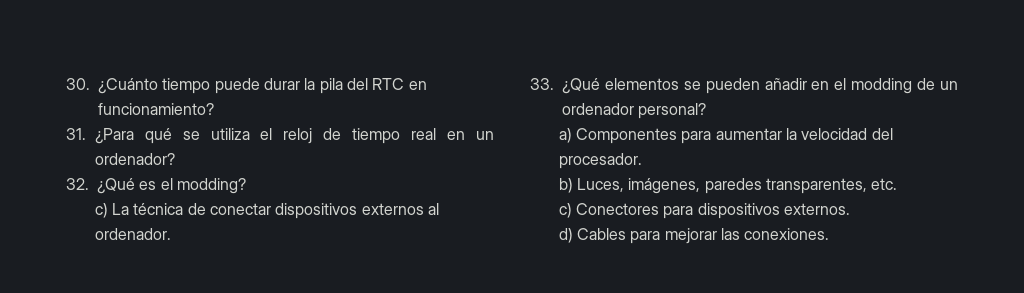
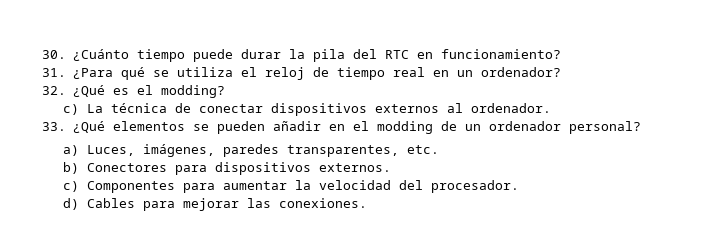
- a) Componentes para aumentar la velocidad del procesador.
+ a) Luces, imágenes, paredes transparentes, etc.
+ b) Conectores para dispositivos externos.
+ c) Componentes para aumentar la velocidad del procesador.
- b) Luces, imágenes, paredes transparentes, etc.
- c) Conectores para dispositivos externos.

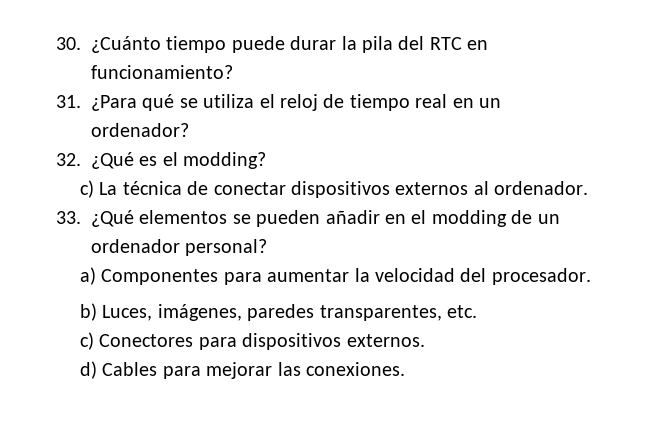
- a) Luces, imágenes, paredes transparentes, etc.
- b) Conectores para dispositivos externos.
- c) Componentes para aumentar la velocidad del procesador.
+ a) Componentes para aumentar la velocidad del procesador.
+ b) Luces, imágenes, paredes transparentes, etc.
+ c) Conectores para dispositivos externos.

